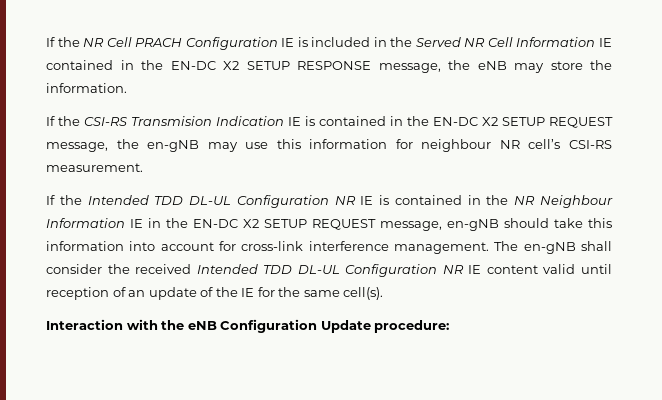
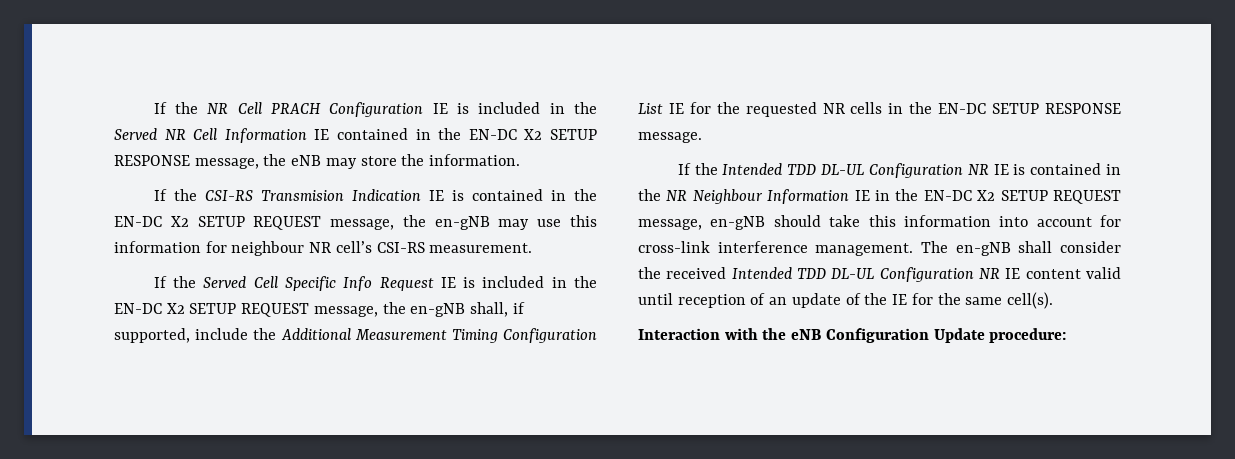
+ If the Served Cell Specific Info Request IE is included in the EN-DC X2 SETUP REQUEST message, the en-gNB shall, if supported, include the Additional Measurement Timing Configuration List IE for the requested NR cells in the EN-DC SETUP RESPONSE message.

